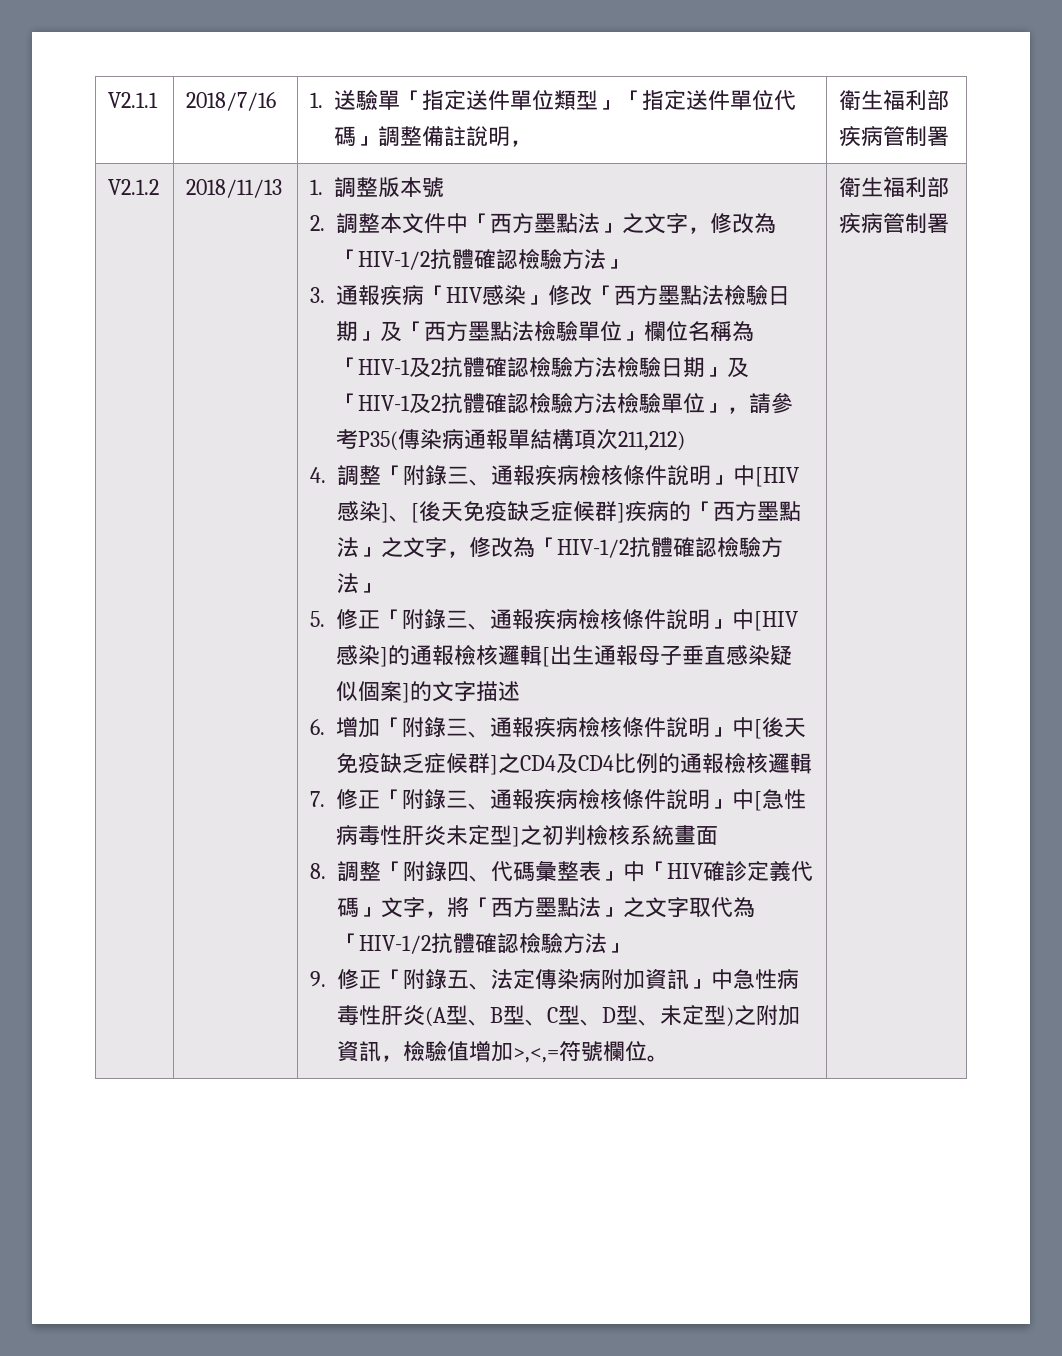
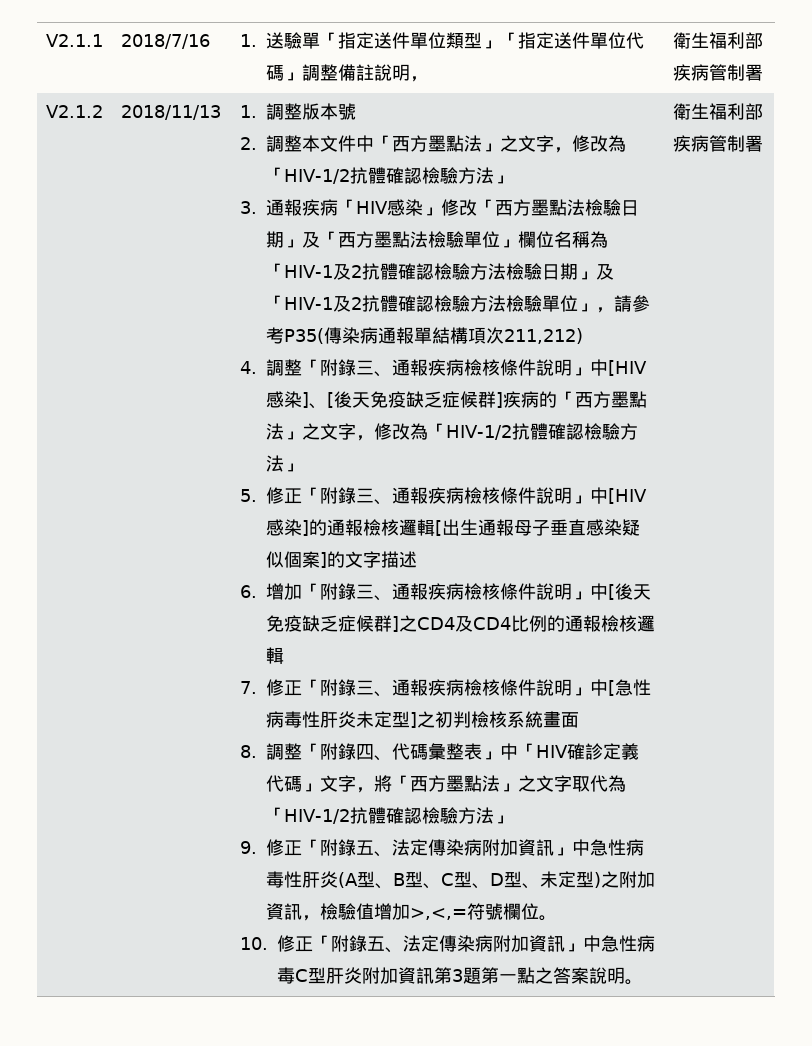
+ 10.修正「附錄五、法定傳染病附加資訊」中急性病毒C型肝炎附加資訊第3題第一點之答案說明。

